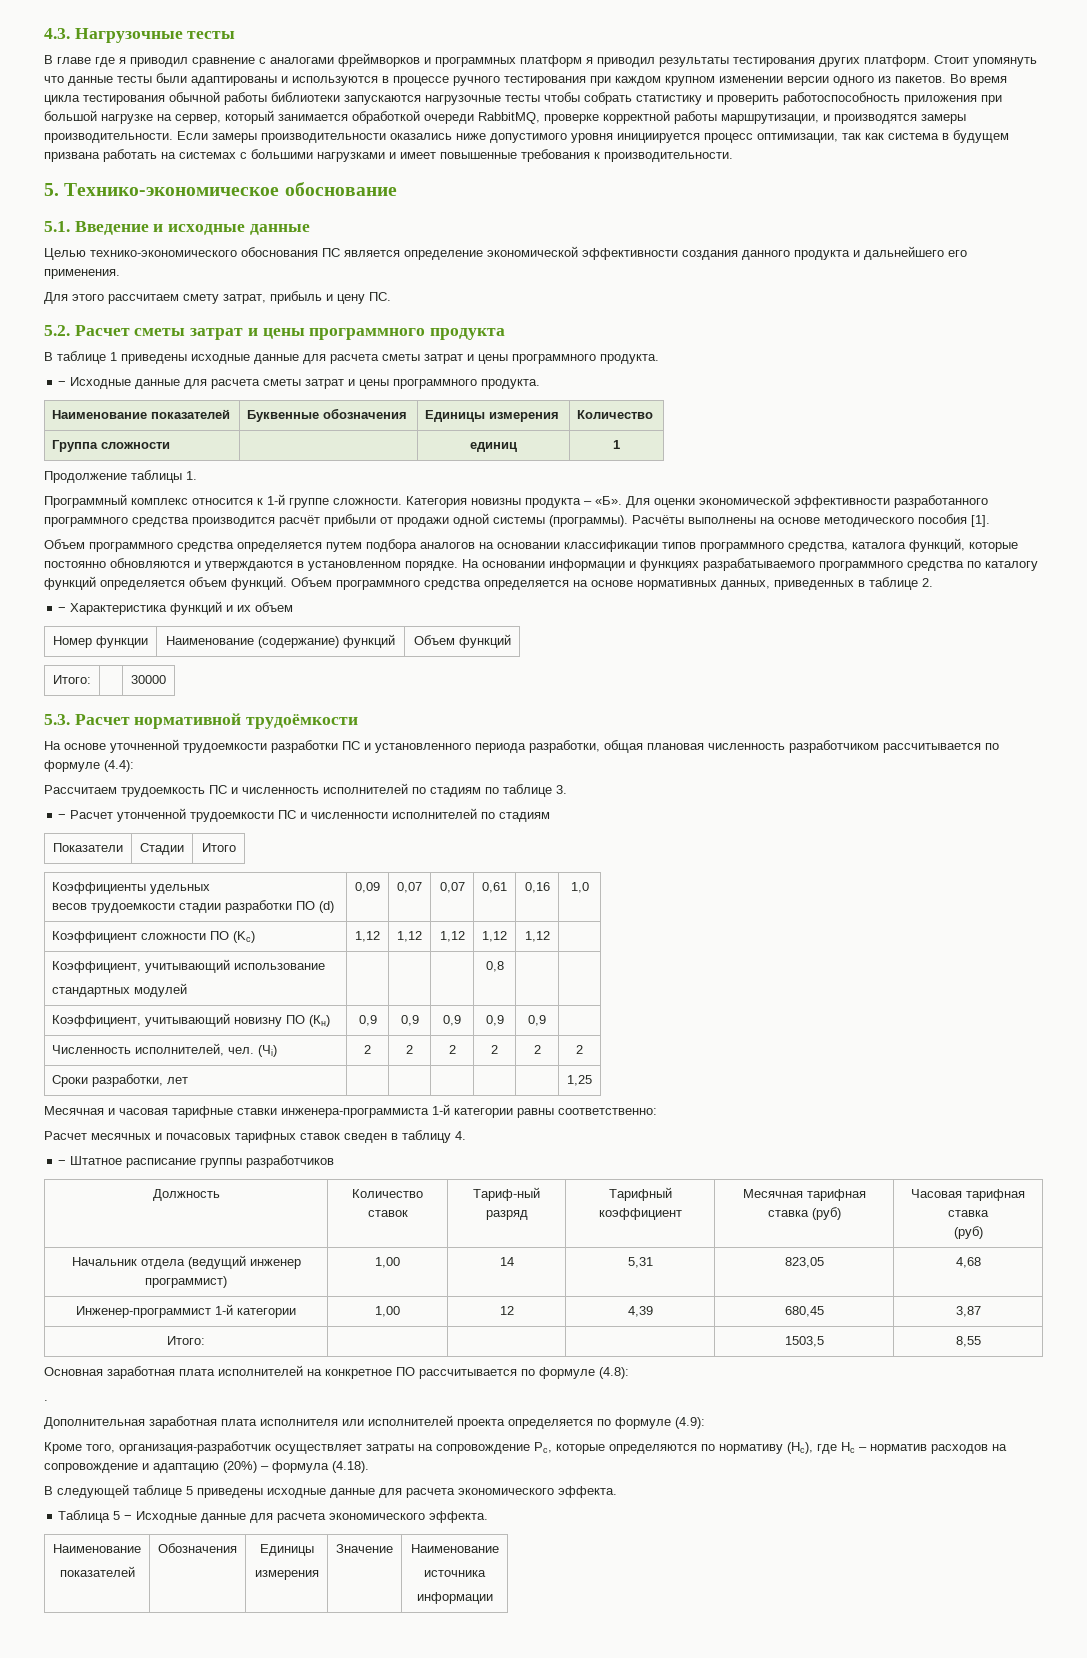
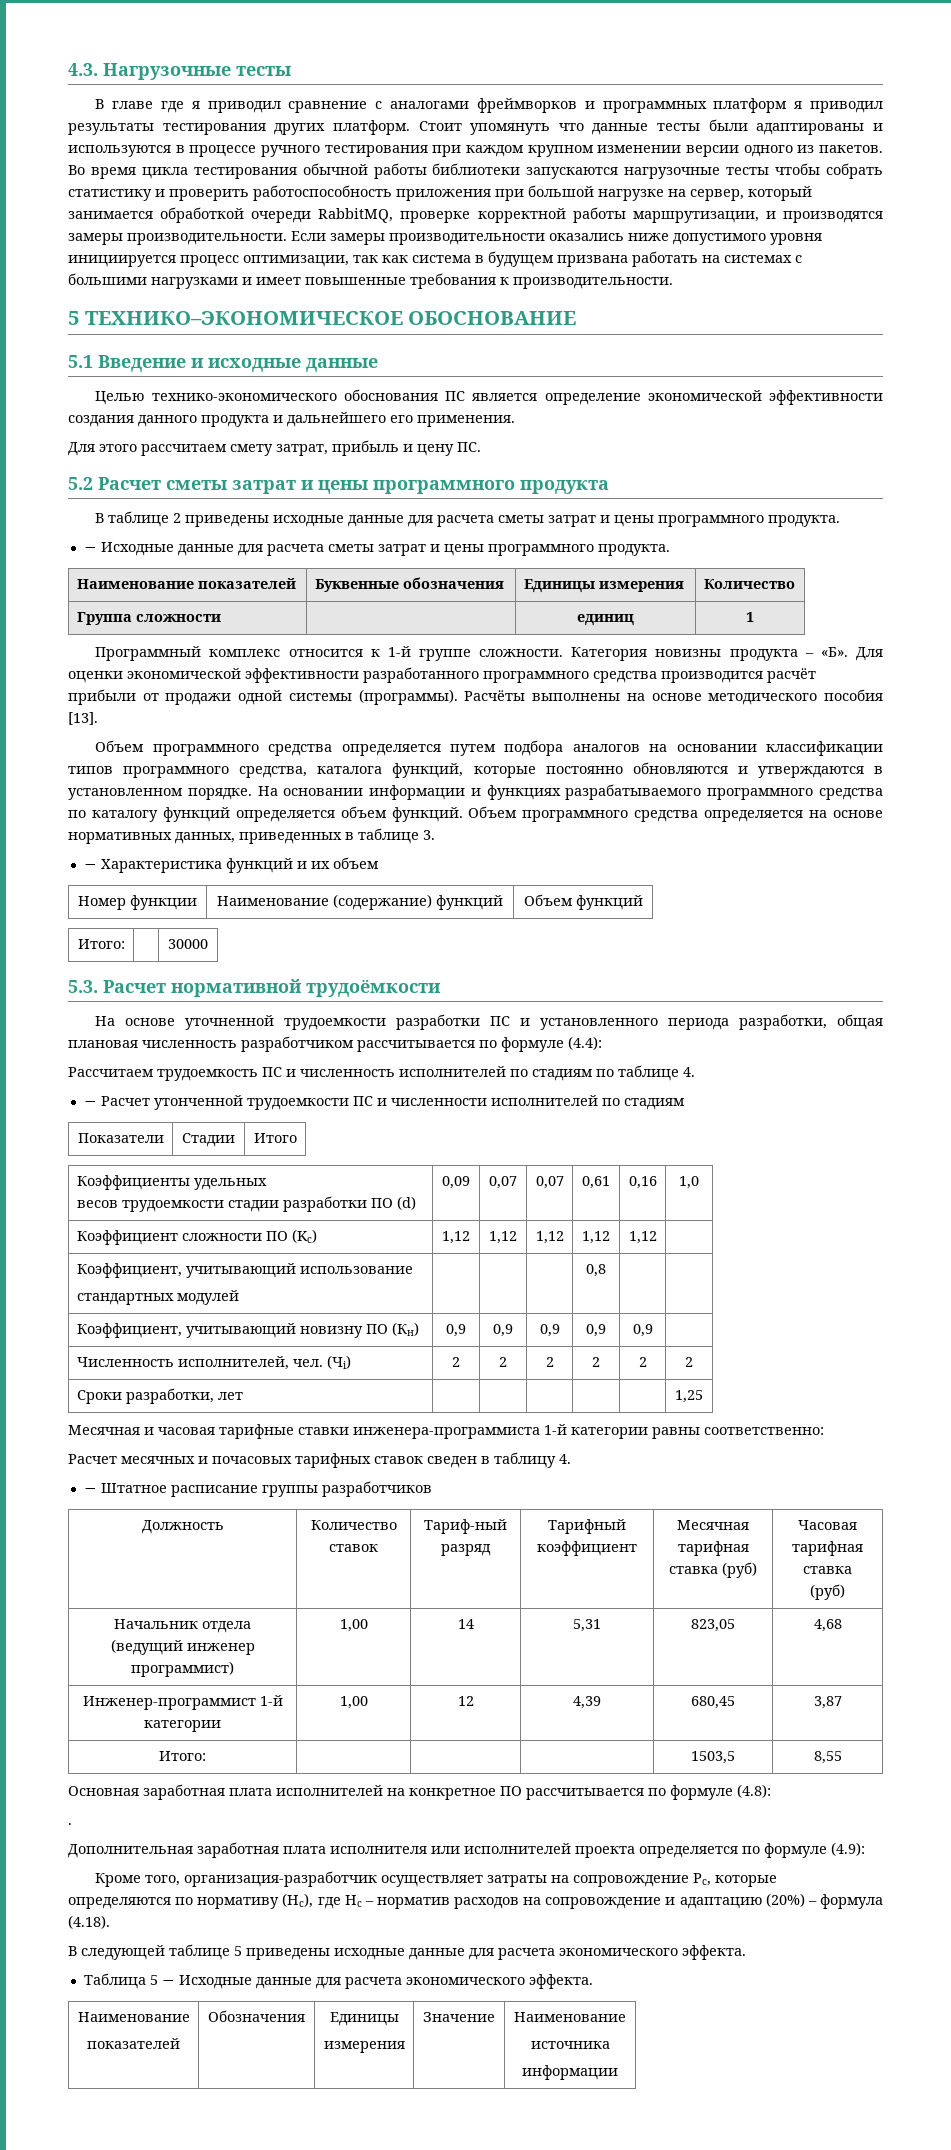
- 5. Технико-экономическое обоснование
- 5.1. Введение и исходные данные
+ 5 ТЕХНИКО–ЭКОНОМИЧЕСКОЕ ОБОСНОВАНИЕ
+ 5.1 Введение и исходные данные
- 5.2. Расчет сметы затрат и цены программного продукта
+ 5.2 Расчет сметы затрат и цены программного продукта
- В таблице 1 приведены исходные данные для расчета сметы затрат и цены программного продукта.
+ В таблице 2 приведены исходные данные для расчета сметы затрат и цены программного продукта.
- Продолжение таблицы 1.
- Расчёты выполнены на основе методического пособия [1].
+ Расчёты выполнены на основе методического пособия [13].
- Объем программного средства определяется на основе нормативных данных, приведенных в таблице 2.
+ Объем программного средства определяется на основе нормативных данных, приведенных в таблице 3.
- Рассчитаем трудоемкость ПС и численность исполнителей по стадиям по таблице 3.
+ Рассчитаем трудоемкость ПС и численность исполнителей по стадиям по таблице 4.

